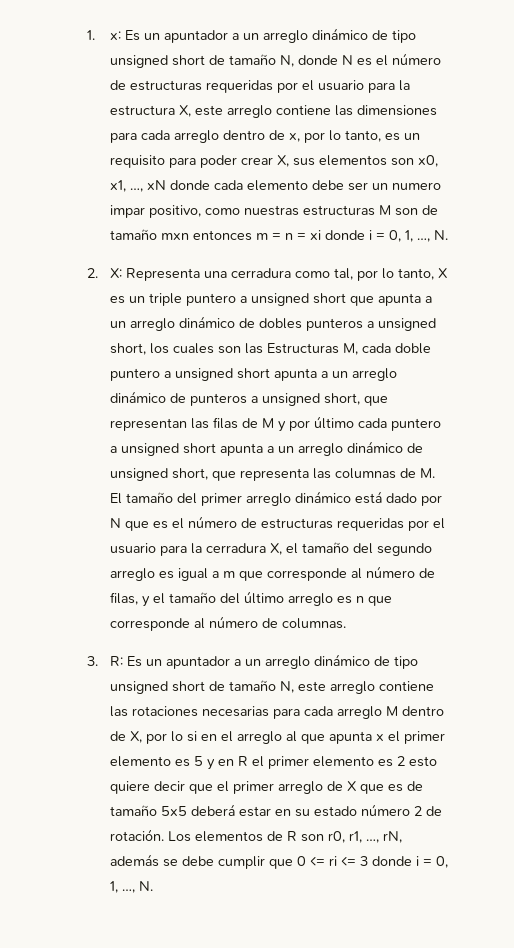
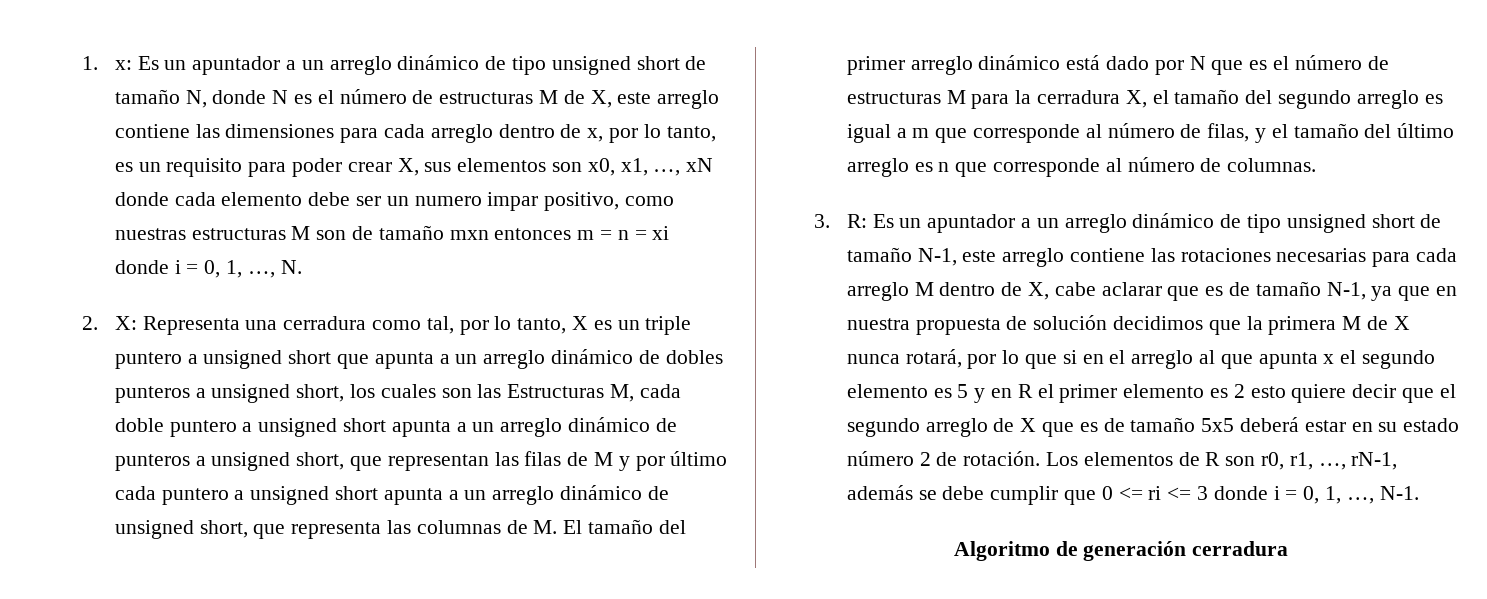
- Es un apuntador a un arreglo dinámico de tipo unsigned short de tamaño N, donde N es el número de estructuras requeridas por el usuario para la estructura X, este arreglo contiene las dimensiones para cada arreglo dentro de x, por lo tanto, es un requisito para poder crear X, sus elementos son x0, x1, …, xN donde cada elemento debe ser un numero impar positivo, como nuestras estructuras M son de tamaño mxn entonces m = n = xi donde i = 0, 1, …, N.
+ Es un apuntador a un arreglo dinámico de tipo unsigned short de tamaño N, donde N es el número de estructuras M de X, este arreglo contiene las dimensiones para cada arreglo dentro de x, por lo tanto, es un requisito para poder crear X, sus elementos son x0, x1, …, xN donde cada elemento debe ser un numero impar positivo, como nuestras estructuras M son de tamaño mxn entonces m = n = xi donde i = 0, 1, …, N.
- Representa una cerradura como tal, por lo tanto, X es un triple puntero a unsigned short que apunta a un arreglo dinámico de dobles punteros a unsigned short, los cuales son las Estructuras M, cada doble puntero a unsigned short apunta a un arreglo dinámico de punteros a unsigned short, que representan las filas de M y por último cada puntero a unsigned short apunta a un arreglo dinámico de unsigned short, que representa las columnas de M. El tamaño del primer arreglo dinámico está dado por N que es el número de estructuras requeridas por el usuario para la cerradura X, el tamaño del segundo arreglo es igual a m que corresponde al número de filas, y el tamaño del último arreglo es n que corresponde al número de columnas.
+ Representa una cerradura como tal, por lo tanto, X es un triple puntero a unsigned short que apunta a un arreglo dinámico de dobles punteros a unsigned short, los cuales son las Estructuras M, cada doble puntero a unsigned short apunta a un arreglo dinámico de punteros a unsigned short, que representan las filas de M y por último cada puntero a unsigned short apunta a un arreglo dinámico de unsigned short, que representa las columnas de M. El tamaño del primer arreglo dinámico está dado por N que es el número de estructuras M para la cerradura X, el tamaño del segundo arreglo es igual a m que corresponde al número de filas, y el tamaño del último arreglo es n que corresponde al número de columnas.
- Es un apuntador a un arreglo dinámico de tipo unsigned short de tamaño N, este arreglo contiene las rotaciones necesarias para cada arreglo M dentro de X, por lo si en el arreglo al que apunta x el primer elemento es 5 y en R el primer elemento es 2 esto quiere decir que el primer arreglo de X que es de tamaño 5x5 deberá estar en su estado número 2 de rotación.
+ Es un apuntador a un arreglo dinámico de tipo unsigned short de tamaño N-1, este arreglo contiene las rotaciones necesarias para cada arreglo M dentro de X, cabe aclarar que es de tamaño N-1, ya que en nuestra propuesta de solución decidimos que la primera M de X nunca rotará, por lo que si en el arreglo al que apunta x el segundo elemento es 5 y en R el primer elemento es 2 esto quiere decir que el segundo arreglo de X que es de tamaño 5x5 deberá estar en su estado número 2 de rotación.
- Los elementos de R son r0, r1, …, rN, además se debe cumplir que 0 <= ri <= 3 donde i = 0, 1, …, N.
+ Los elementos de R son r0, r1, …, rN-1, además se debe cumplir que 0 <= ri <= 3 donde i = 0, 1, …, N-1.
+ Algoritmo de generación cerradura

